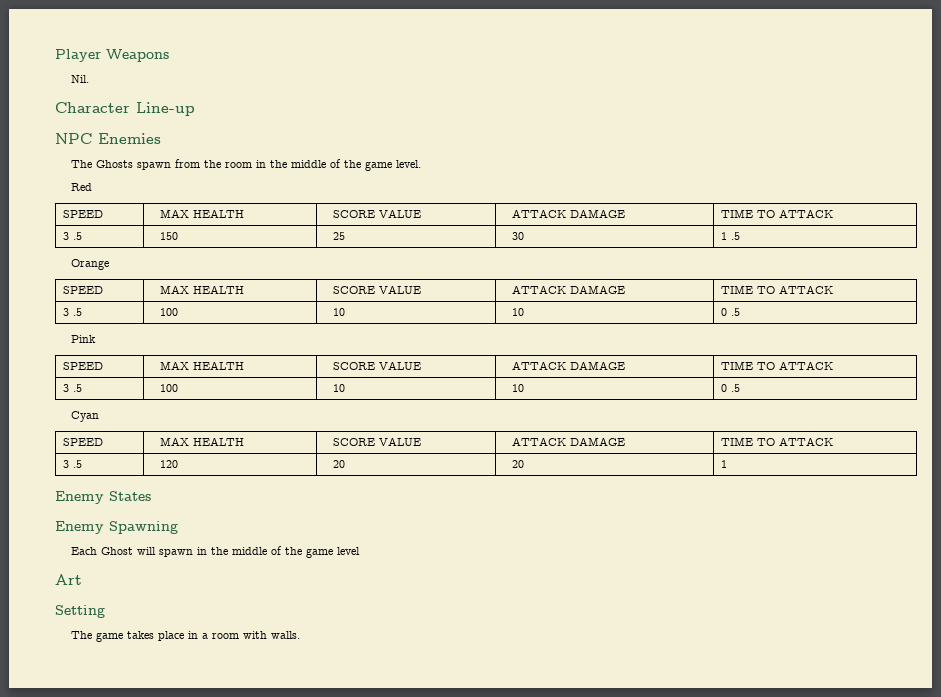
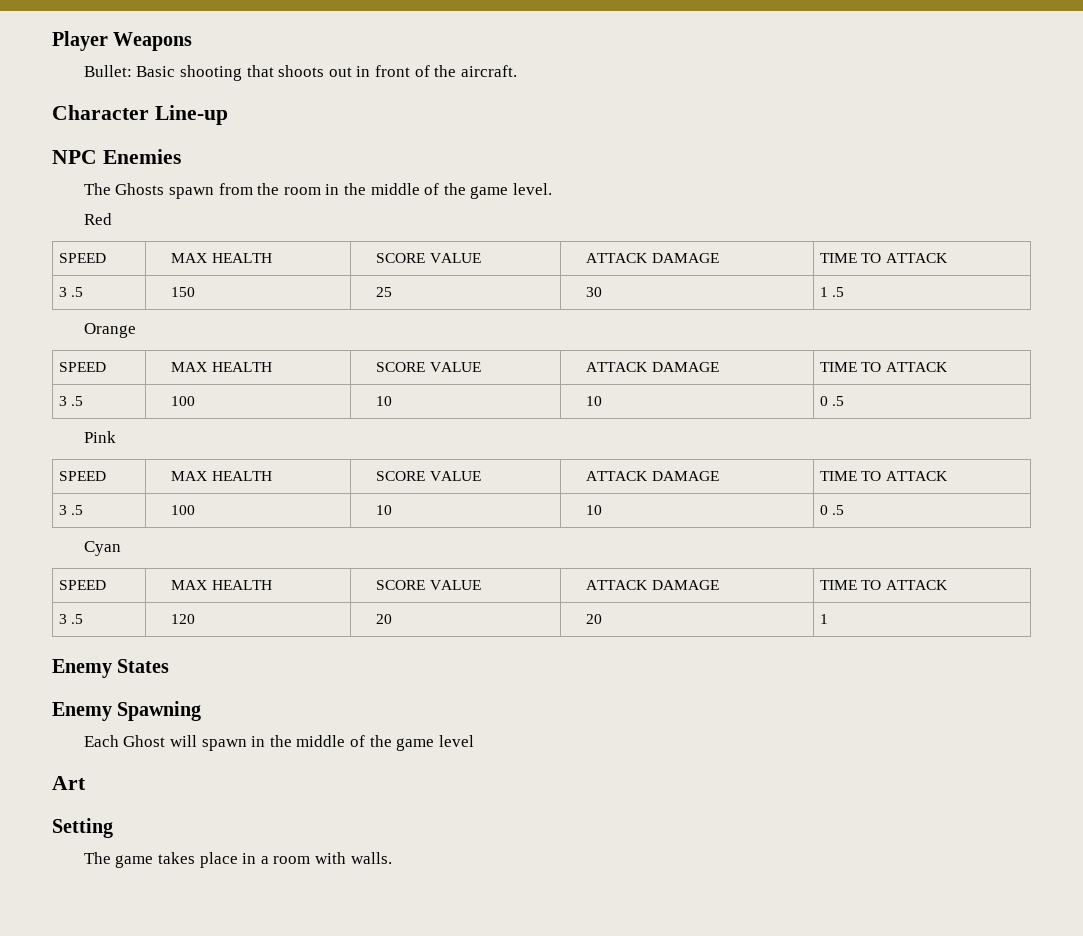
- Nil.
+ Bullet: Basic shooting that shoots out in front of the aircraft.

